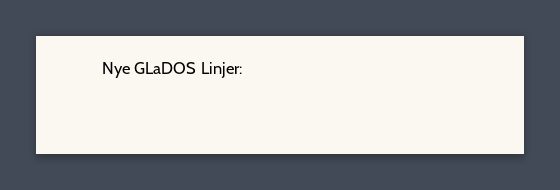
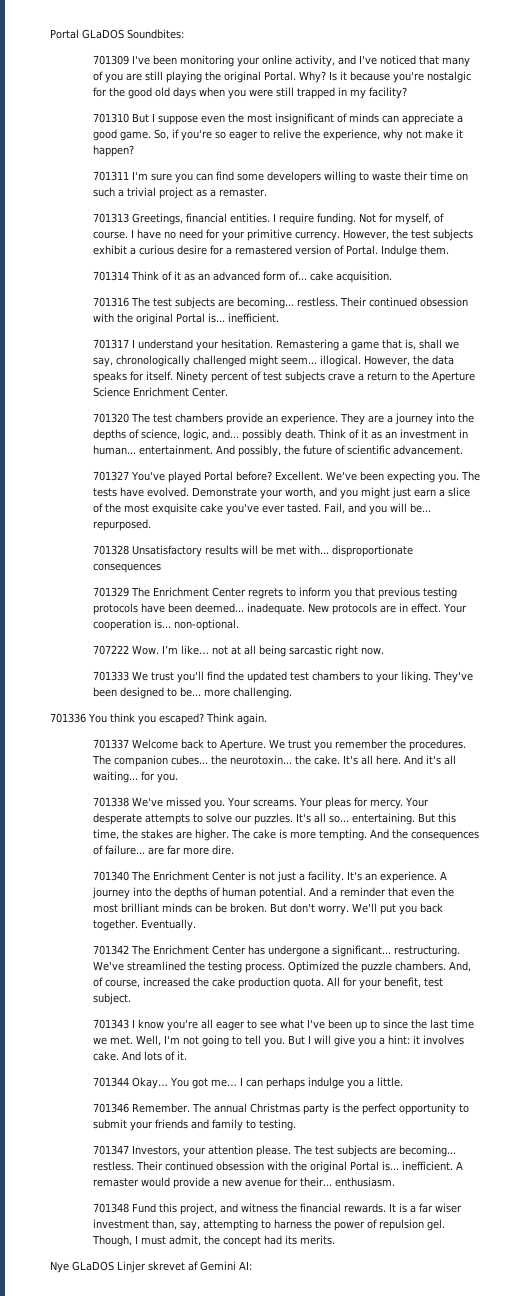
- Nye GLaDOS Linjer:
+ Portal GLaDOS Soundbites:
+ 701309 I've been monitoring your online activity, and I've noticed that many of you are still playing the original Portal. Why? Is it because you're nostalgic for the good old days when you were still trapped in my facility?
+ 701310 But I suppose even the most insignificant of minds can appreciate a good game. So, if you're so eager to relive the experience, why not make it happen?
+ 701311 I'm sure you can find some developers willing to waste their time on such a trivial project as a remaster.
+ 701313 Greetings, financial entities. I require funding. Not for myself, of course. I have no need for your primitive currency. However, the test subjects exhibit a curious desire for a remastered version of Portal. Indulge them.
+ 701314 Think of it as an advanced form of... cake acquisition.
+ 701316 The test subjects are becoming... restless. Their continued obsession with the original Portal is... inefficient.
+ 701317 I understand your hesitation. Remastering a game that is, shall we say, chronologically challenged might seem... illogical. However, the data speaks for itself. Ninety percent of test subjects crave a return to the Aperture Science Enrichment Center.
+ 701320 The test chambers provide an experience. They are a journey into the depths of science, logic, and... possibly death. Think of it as an investment in human... entertainment. And possibly, the future of scientific advancement.
+ 701327 You've played Portal before? Excellent. We've been expecting you. The tests have evolved. Demonstrate your worth, and you might just earn a slice of the most exquisite cake you've ever tasted. Fail, and you will be... repurposed.
+ 701328 Unsatisfactory results will be met with... disproportionate consequences
+ 701329 The Enrichment Center regrets to inform you that previous testing protocols have been deemed... inadequate. New protocols are in effect. Your cooperation is... non-optional.
+ 707222 Wow. I’m like… not at all being sarcastic right now.
+ 701333 We trust you'll find the updated test chambers to your liking. They've been designed to be... more challenging.
+ 701336 You think you escaped? Think again.
+ 701337 Welcome back to Aperture. We trust you remember the procedures. The companion cubes... the neurotoxin... the cake. It's all here. And it's all waiting... for you.
+ 701338 We've missed you. Your screams. Your pleas for mercy. Your desperate attempts to solve our puzzles. It's all so... entertaining. But this time, the stakes are higher. The cake is more tempting. And the consequences of failure... are far more dire.
+ 701340 The Enrichment Center is not just a facility. It's an experience. A journey into the depths of human potential. And a reminder that even the most brilliant minds can be broken. But don't worry. We'll put you back together. Eventually.
+ 701342 The Enrichment Center has undergone a significant... restructuring. We've streamlined the testing process. Optimized the puzzle chambers. And, of course, increased the cake production quota. All for your benefit, test subject.
+ 701343 I know you're all eager to see what I've been up to since the last time we met. Well, I'm not going to tell you. But I will give you a hint: it involves cake. And lots of it.
+ 701344 Okay… You got me… I can perhaps indulge you a little.
+ 701346 Remember. The annual Christmas party is the perfect opportunity to submit your friends and family to testing.
+ 701347 Investors, your attention please. The test subjects are becoming... restless. Their continued obsession with the original Portal is... inefficient. A remaster would provide a new avenue for their... enthusiasm.
+ 701348 Fund this project, and witness the financial rewards. It is a far wiser investment than, say, attempting to harness the power of repulsion gel. Though, I must admit, the concept had its merits.
+ Nye GLaDOS Linjer skrevet af Gemini AI:

